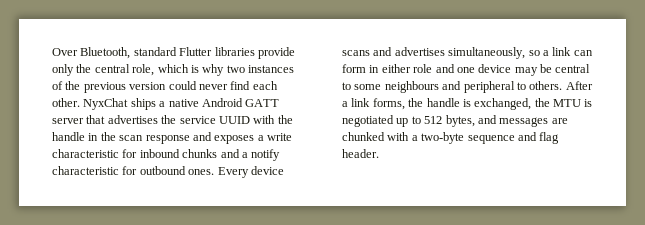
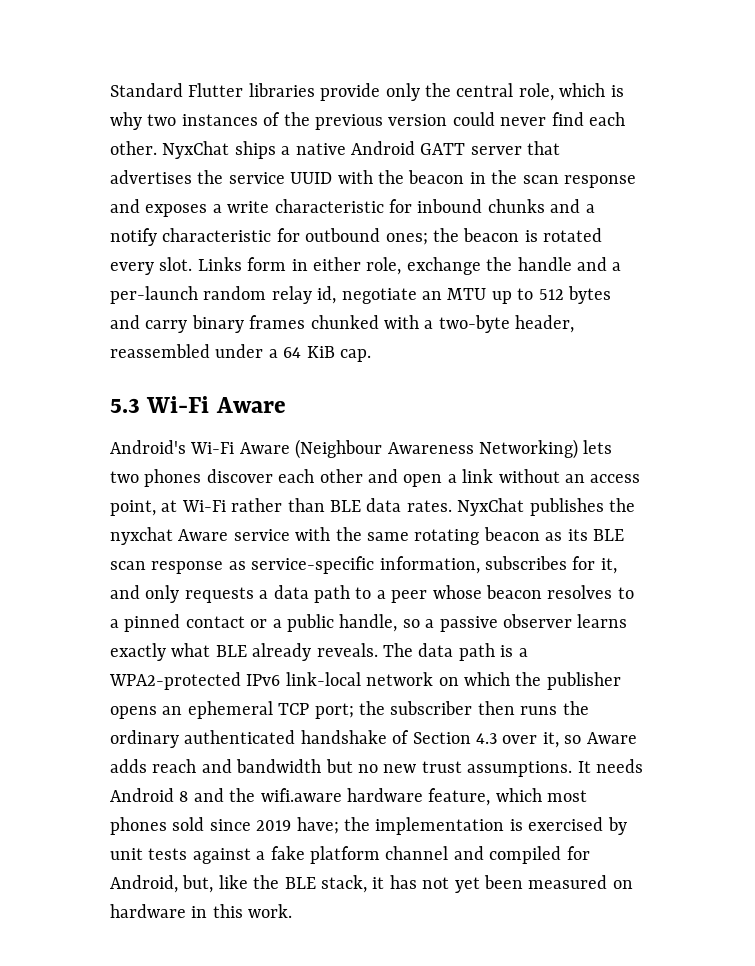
- Over Bluetooth, standard Flutter libraries provide only the central role, which is why two instances of the previous version could never find each other.
+ Standard Flutter libraries provide only the central role, which is why two instances of the previous version could never find each other.
- NyxChat ships a native Android GATT server that advertises the service UUID with the handle in the scan response and exposes a write characteristic for inbound chunks and a notify characteristic for outbound ones. Every device scans and advertises simultaneously, so a link can form in either role and one device may be central to some neighbours and peripheral to others. After a link forms, the handle is exchanged, the MTU is negotiated up to 512 bytes, and messages are chunked with a two-byte sequence and flag header.
+ NyxChat ships a native Android GATT server that advertises the service UUID with the beacon in the scan response and exposes a write characteristic for inbound chunks and a notify characteristic for outbound ones; the beacon is rotated every slot. Links form in either role, exchange the handle and a per-launch random relay id, negotiate an MTU up to 512 bytes and carry binary frames chunked with a two-byte header, reassembled under a 64 KiB cap.
+ 5.3 Wi-Fi Aware
+ Android's Wi-Fi Aware (Neighbour Awareness Networking) lets two phones discover each other and open a link without an access point, at Wi-Fi rather than BLE data rates. NyxChat publishes the nyxchat Aware service with the same rotating beacon as its BLE scan response as service-specific information, subscribes for it, and only requests a data path to a peer whose beacon resolves to a pinned contact or a public handle, so a passive observer learns exactly what BLE already reveals. The data path is a WPA2-protected IPv6 link-local network on which the publisher opens an ephemeral TCP port; the subscriber then runs the ordinary authenticated handshake of Section 4.3 over it, so Aware adds reach and bandwidth but no new trust assumptions. It needs Android 8 and the wifi.aware hardware feature, which most phones sold since 2019 have; the implementation is exercised by unit tests against a fake platform channel and compiled for Android, but, like the BLE stack, it has not yet been measured on hardware in this work.

